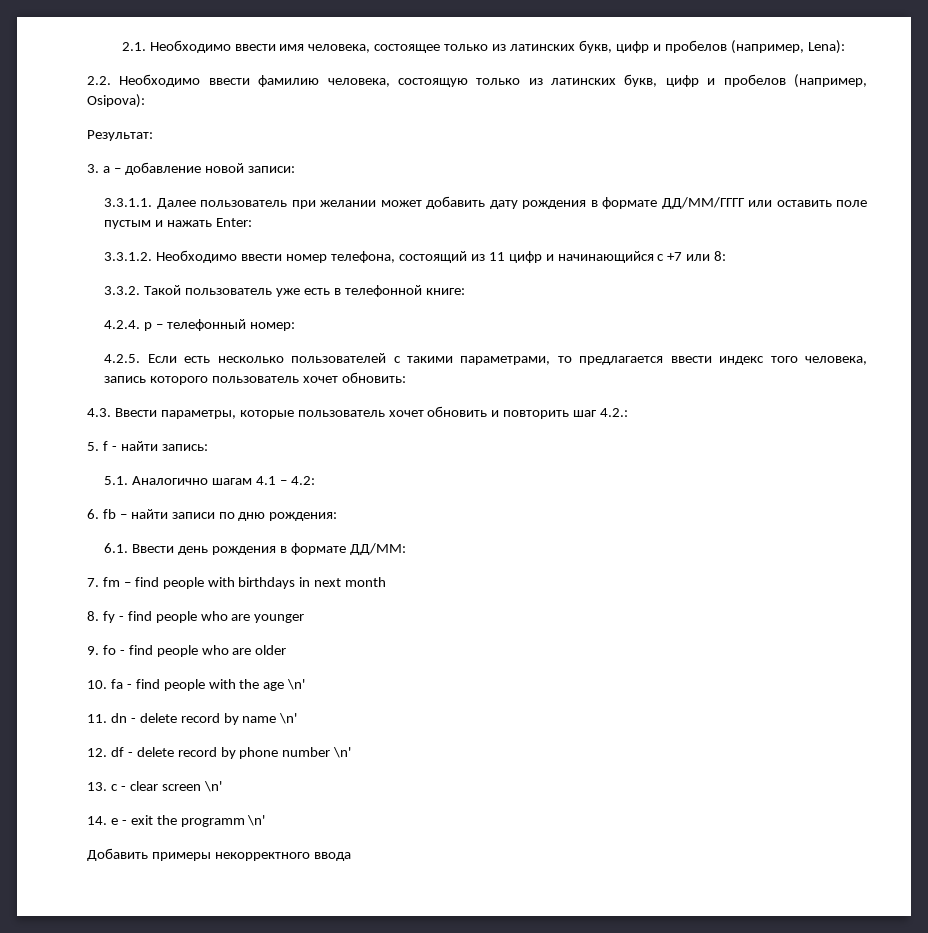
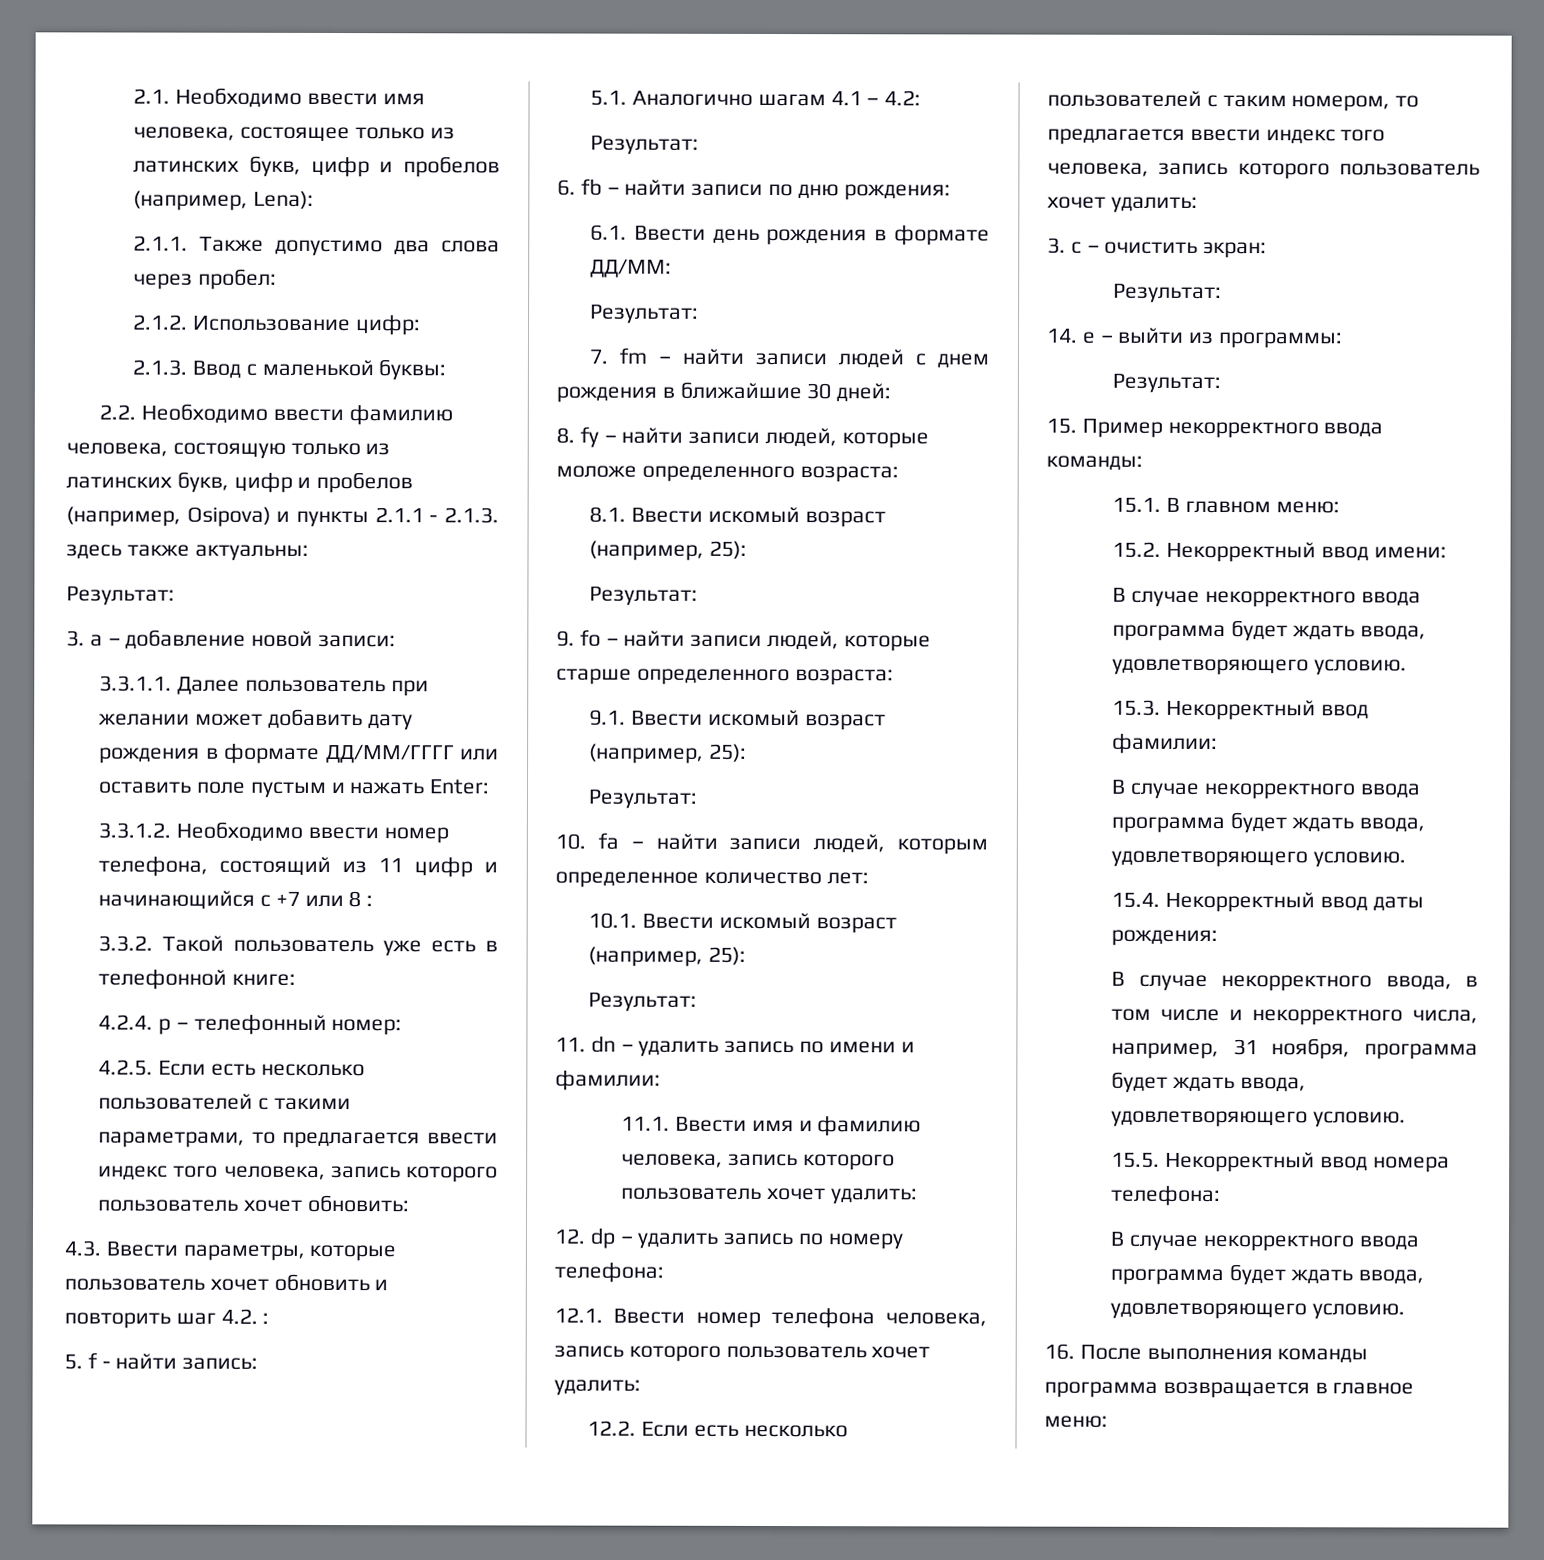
+ 2.1.1. Также допустимо два слова через пробел:
+ 2.1.2. Использование цифр:
+ 2.1.3. Ввод с маленькой буквы:
- 2.2. Необходимо ввести фамилию человека, состоящую только из латинских букв, цифр и пробелов (например, Osipova):
+ 2.2. Необходимо ввести фамилию человека, состоящую только из латинских букв, цифр и пробелов (например, Osipova) и пункты 2.1.1 - 2.1.3. здесь также актуальны:
- 3.3.1.2. Необходимо ввести номер телефона, состоящий из 11 цифр и начинающийся с +7 или 8:
+ 3.3.1.2. Необходимо ввести номер телефона, состоящий из 11 цифр и начинающийся с +7 или 8 :
- 4.3. Ввести параметры, которые пользователь хочет обновить и повторить шаг 4.2.:
+ 4.3. Ввести параметры, которые пользователь хочет обновить и повторить шаг 4.2. :
  5.1. Аналогично шагам 4.1 – 4.2:
+ Результат:
  6.1. Ввести день рождения в формате ДД/ММ:
+ Результат:
- 7. fm – find people with birthdays in next month
- 8. fy - find people who are younger
- 9. fo - find people who are older
- 10. fa - find people with the age \n'
- 11. dn - delete record by name \n'
- 12. df - delete record by phone number \n'
- 13. c - clear screen \n'
- 14. e - exit the programm \n'
- Добавить примеры некорректного ввода
+ 7. fm – найти записи людей с днем рождения в ближайшие 30 дней:
+ 8. fy – найти записи людей, которые моложе определенного возраста:
+ 8.1. Ввести искомый возраст (например, 25):
+ Результат:
+ 9. fo – найти записи людей, которые старше определенного возраста:
+ 9.1. Ввести искомый возраст (например, 25):
+ Результат:
+ 10. fa – найти записи людей, которым определенное количество лет:
+ 10.1. Ввести искомый возраст (например, 25):
+ Результат:
+ 11. dn – удалить запись по имени и фамилии:
+ 11.1. Ввести имя и фамилию человека, запись которого пользователь хочет удалить:
+ 12. dp – удалить запись по номеру телефона:
+ 12.1. Ввести номер телефона человека, запись которого пользователь хочет удалить:
+ 12.2. Если есть несколько пользователей с таким номером, то предлагается ввести индекс того человека, запись которого пользователь хочет удалить:
+ 3. c – очистить экран:
+ Результат:
+ 14. e – выйти из программы:
+ Результат:
+ 15. Пример некорректного ввода команды:
+ 15.1. В главном меню:
+ 15.2. Некорректный ввод имени:
+ В случае некорректного ввода программа будет ждать ввода, удовлетворяющего условию.
+ 15.3. Некорректный ввод фамилии:
+ В случае некорректного ввода программа будет ждать ввода, удовлетворяющего условию.
+ 15.4. Некорректный ввод даты рождения:
+ В случае некорректного ввода, в том числе и некорректного числа, например, 31 ноября, программа будет ждать ввода, удовлетворяющего условию.
+ 15.5. Некорректный ввод номера телефона:
+ В случае некорректного ввода программа будет ждать ввода, удовлетворяющего условию.
+ 16. После выполнения команды программа возвращается в главное меню:

